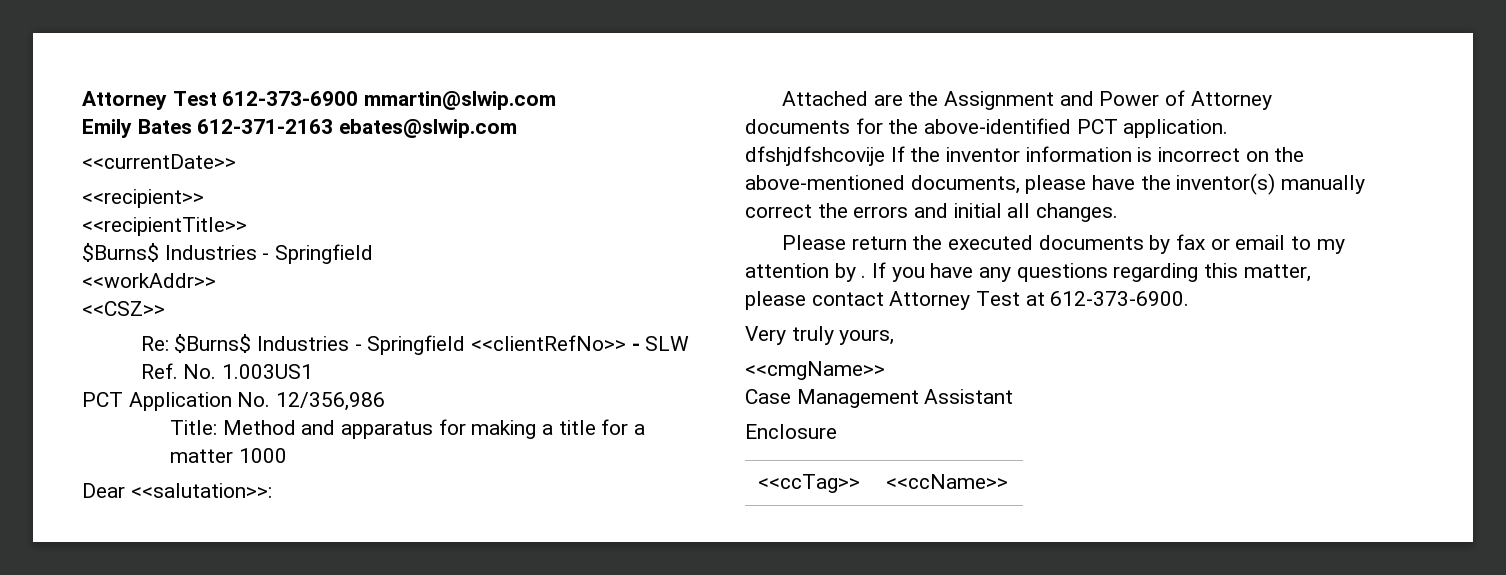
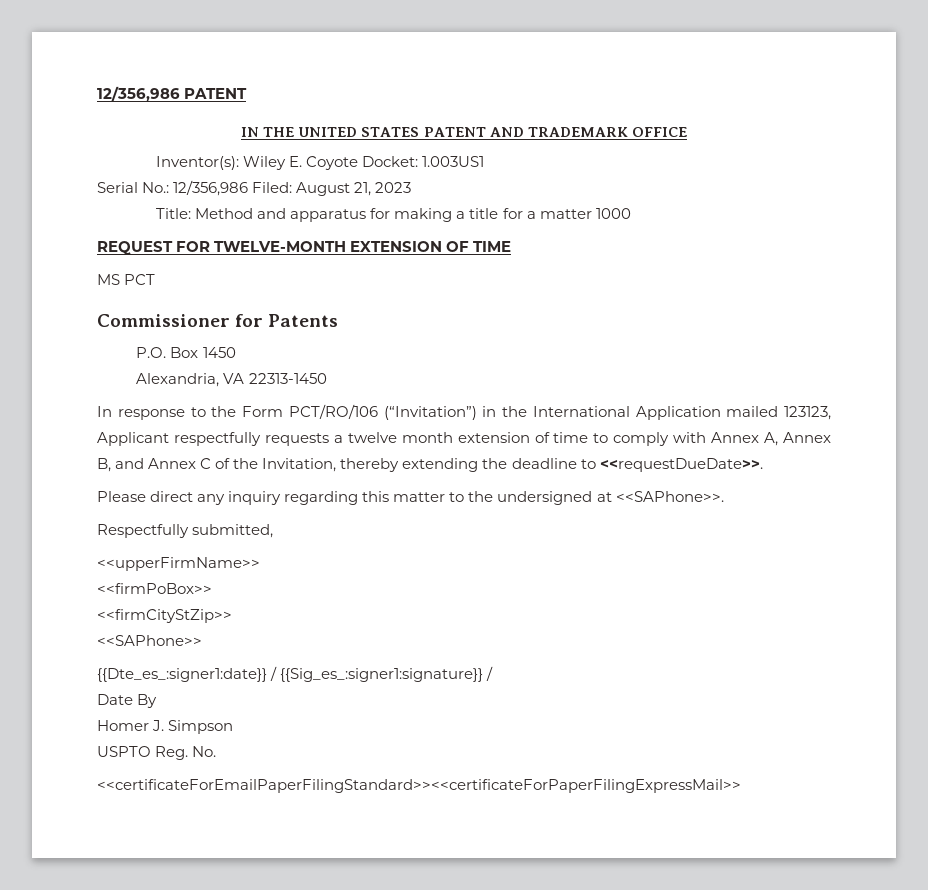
- Attorney Test 612-373-6900 mmartin@slwip.com
- Emily Bates 612-371-2163 ebates@slwip.com
- <<currentDate>>
- <<recipient>>
- <<recipientTitle>>
- $Burns$ Industries - Springfield
- <<workAddr>>
- <<CSZ>>
- Re: $Burns$ Industries - Springfield <<clientRefNo>> - SLW Ref. No. 1.003US1
- PCT Application No. 12/356,986
+ 12/356,986 PATENT
+ IN THE UNITED STATES PATENT AND TRADEMARK OFFICE
+ Inventor(s): Wiley E. Coyote Docket: 1.003US1
+ Serial No.: 12/356,986 Filed: August 21, 2023
- Dear <<salutation>>:
- Attached are the Assignment and Power of Attorney documents for the above-identified PCT application. dfshjdfshcovije If the inventor information is incorrect on the above-mentioned documents, please have the inventor(s) manually correct the errors and initial all changes.
- Please return the executed documents by fax or email to my attention by . If you have any questions regarding this matter, please contact Attorney Test at 612-373-6900.
- Very truly yours,
- <<cmgName>>
- Case Management Assistant
- Enclosure
- <<ccTag>> | <<ccName>>
+ REQUEST FOR TWELVE-MONTH EXTENSION OF TIME
+ MS PCT
+ Commissioner for Patents
+ P.O. Box 1450
+ Alexandria, VA 22313-1450
+ In response to the Form PCT/RO/106 (“Invitation”) in the International Application mailed 123123, Applicant respectfully requests a twelve month extension of time to comply with Annex A, Annex B, and Annex C of the Invitation, thereby extending the deadline to <<requestDueDate>>.
+ Please direct any inquiry regarding this matter to the undersigned at <<SAPhone>>.
+ Respectfully submitted,
+ <<upperFirmName>>
+ <<firmPoBox>>
+ <<firmCityStZip>>
+ <<SAPhone>>
+ {{Dte_es_:signer1:date}} / {{Sig_es_:signer1:signature}} /
+ Date By
+ Homer J. Simpson
+ USPTO Reg. No.
+ <<certificateForEmailPaperFilingStandard>><<certificateForPaperFilingExpressMail>>

